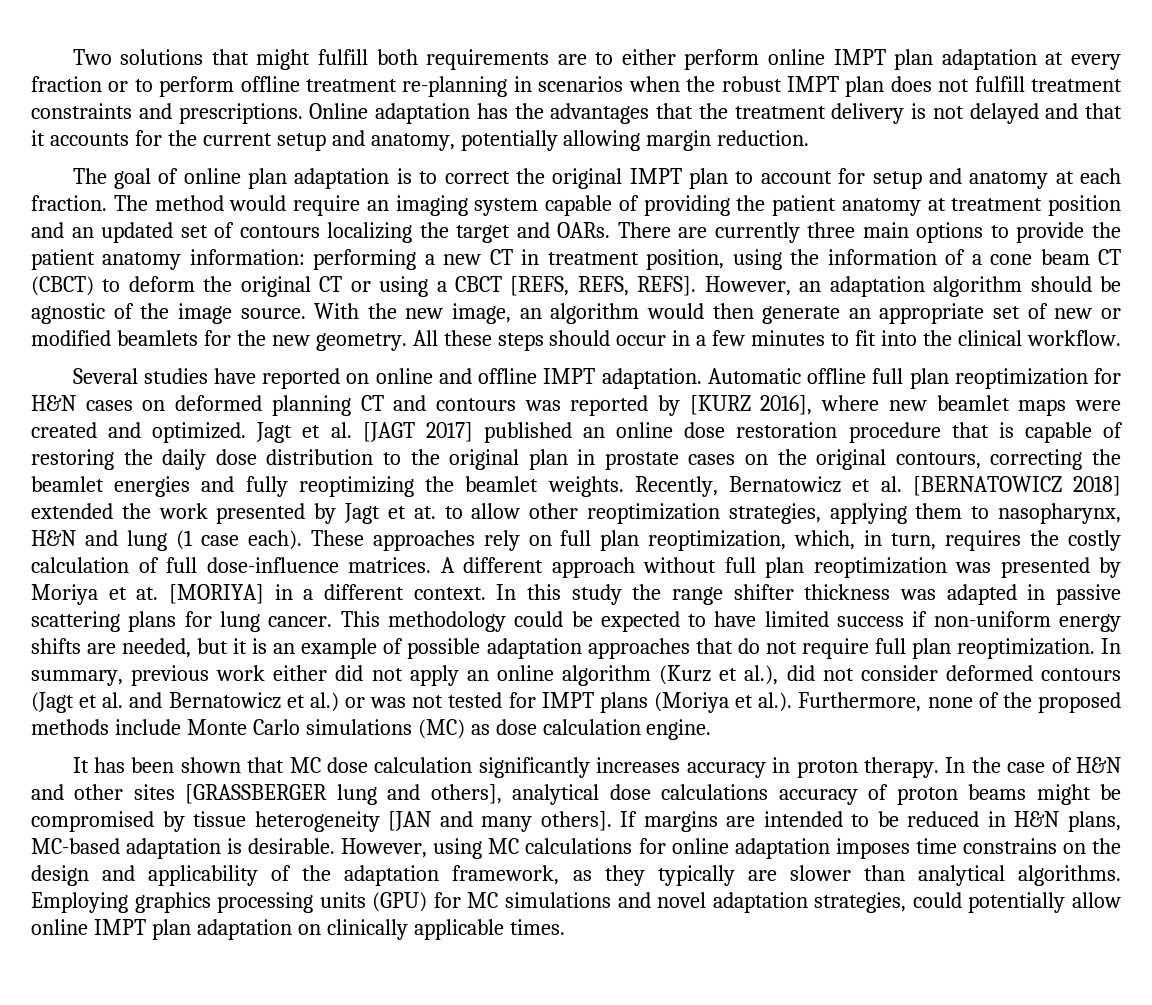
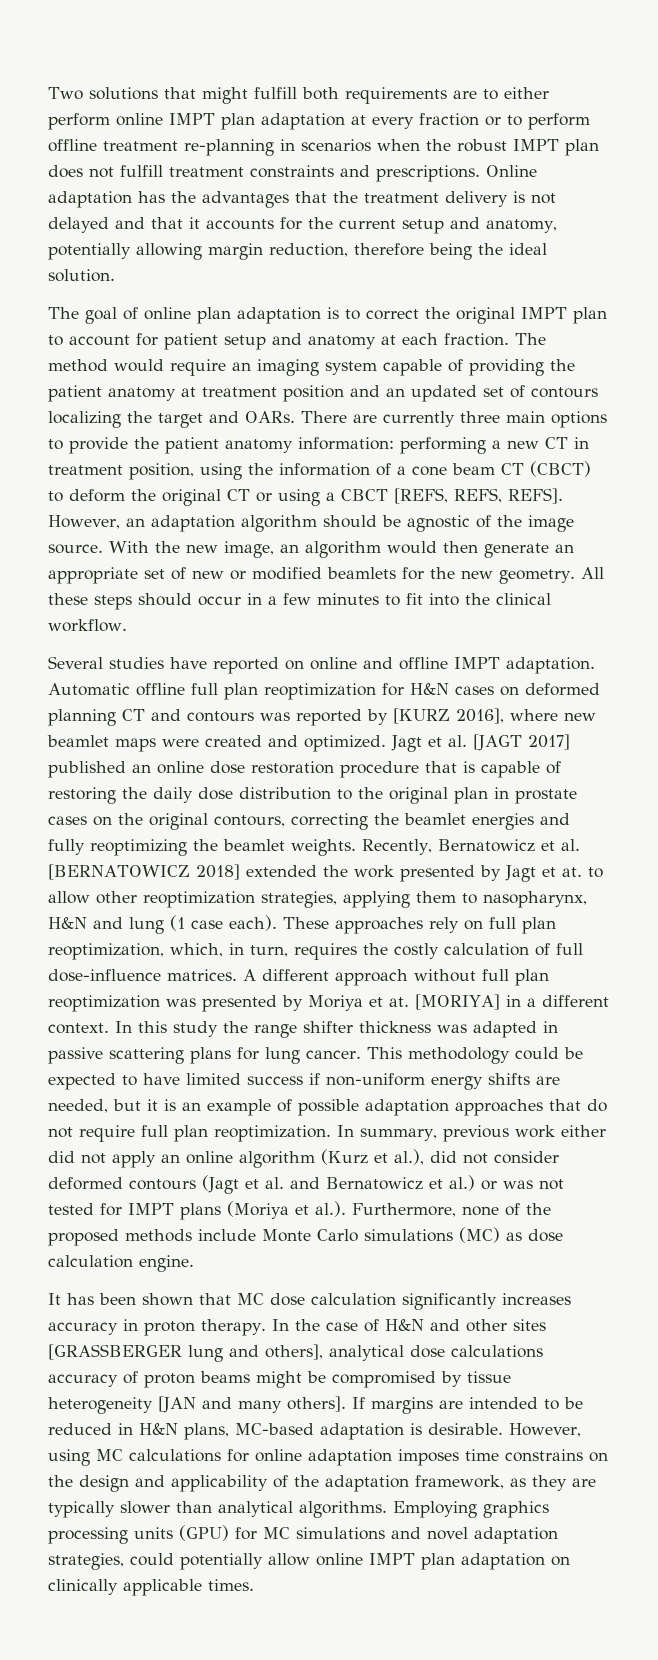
- Online adaptation has the advantages that the treatment delivery is not delayed and that it accounts for the current setup and anatomy, potentially allowing margin reduction.
+ Online adaptation has the advantages that the treatment delivery is not delayed and that it accounts for the current setup and anatomy, potentially allowing margin reduction, therefore being the ideal solution.
- The goal of online plan adaptation is to correct the original IMPT plan to account for setup and anatomy at each fraction.
+ The goal of online plan adaptation is to correct the original IMPT plan to account for patient setup and anatomy at each fraction.
- However, using MC calculations for online adaptation imposes time constrains on the design and applicability of the adaptation framework, as they typically are slower than analytical algorithms.
+ However, using MC calculations for online adaptation imposes time constrains on the design and applicability of the adaptation framework, as they are typically slower than analytical algorithms.

